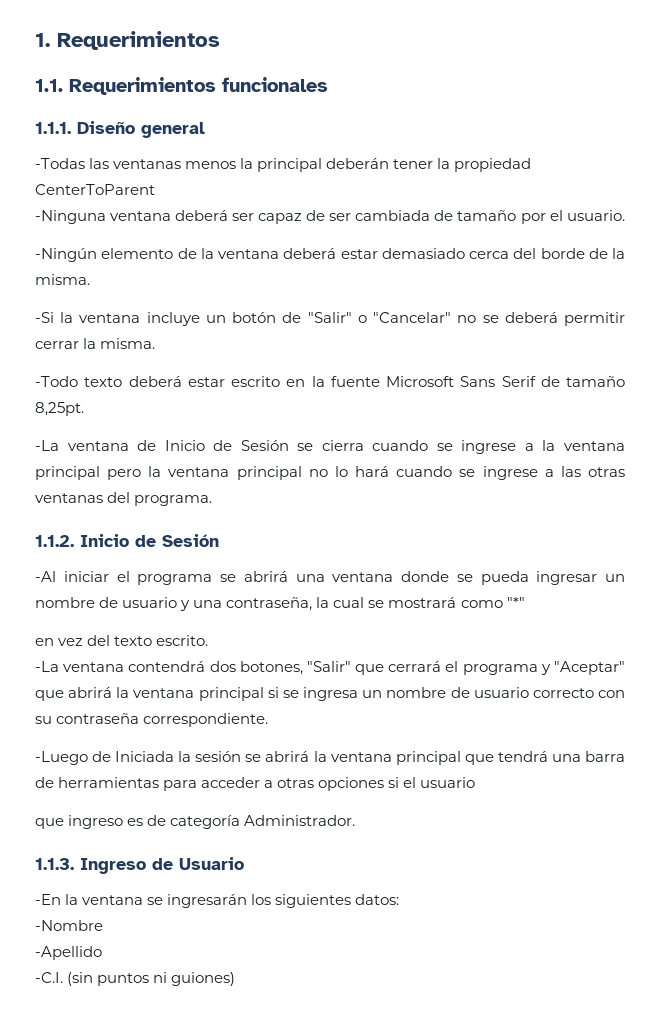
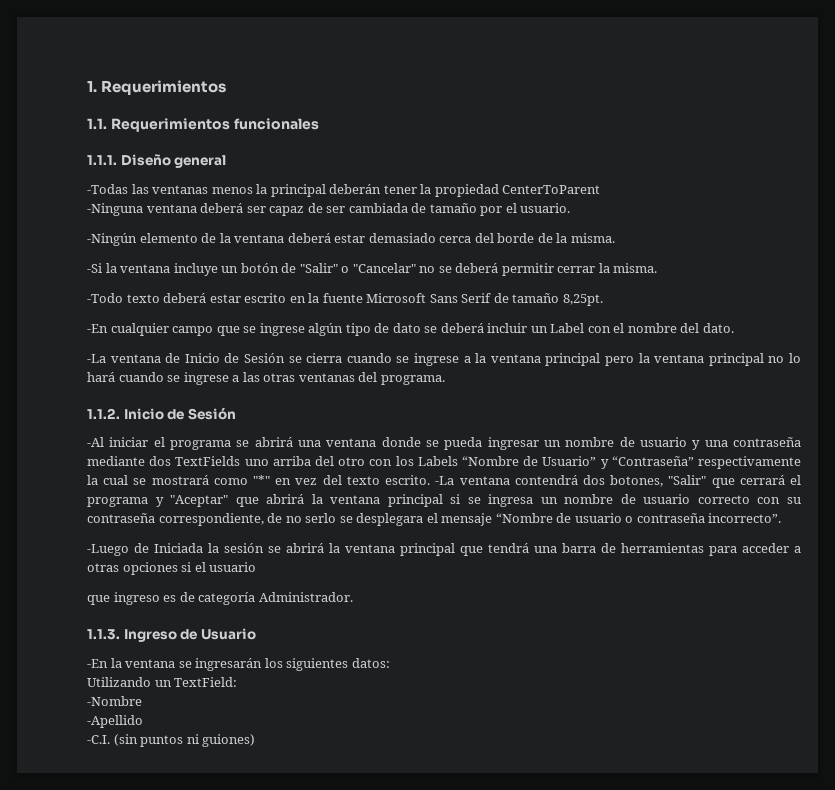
+ -En cualquier campo que se ingrese algún tipo de dato se deberá incluir un Label con el nombre del dato.
- -Al iniciar el programa se abrirá una ventana donde se pueda ingresar un nombre de usuario y una contraseña, la cual se mostrará como "*"
- en vez del texto escrito.
- -La ventana contendrá dos botones, "Salir" que cerrará el programa y "Aceptar" que abrirá la ventana principal si se ingresa un nombre de usuario correcto con su contraseña correspondiente.
+ -Al iniciar el programa se abrirá una ventana donde se pueda ingresar un nombre de usuario y una contraseña mediante dos TextFields uno arriba del otro con los Labels “Nombre de Usuario” y “Contraseña” respectivamente la cual se mostrará como "*" en vez del texto escrito. -La ventana contendrá dos botones, "Salir" que cerrará el programa y "Aceptar" que abrirá la ventana principal si se ingresa un nombre de usuario correcto con su contraseña correspondiente, de no serlo se desplegara el mensaje “Nombre de usuario o contraseña incorrecto”.
+ Utilizando un TextField:

